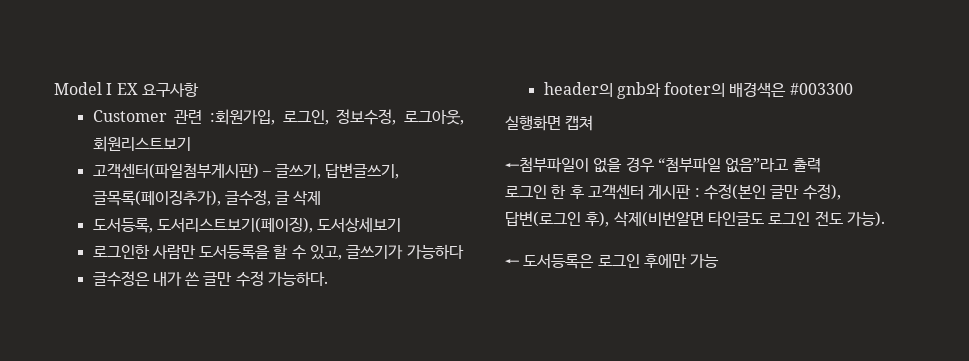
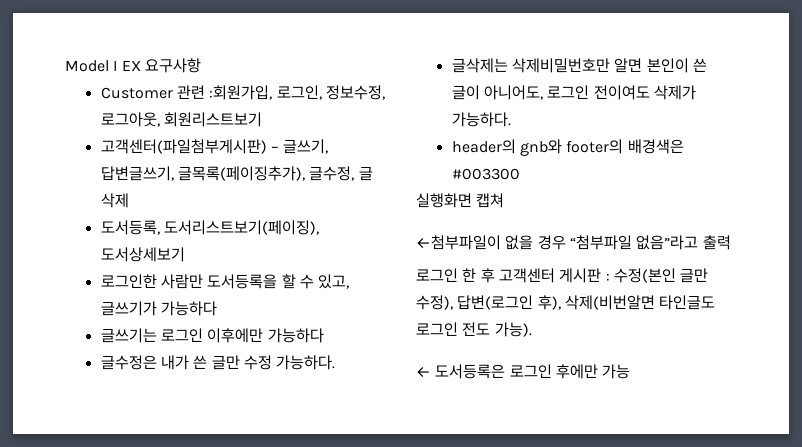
+ 글쓰기는 로그인 이후에만 가능하다
+ 글삭제는 삭제비밀번호만 알면 본인이 쓴 글이 아니어도, 로그인 전이여도 삭제가 가능하다.

